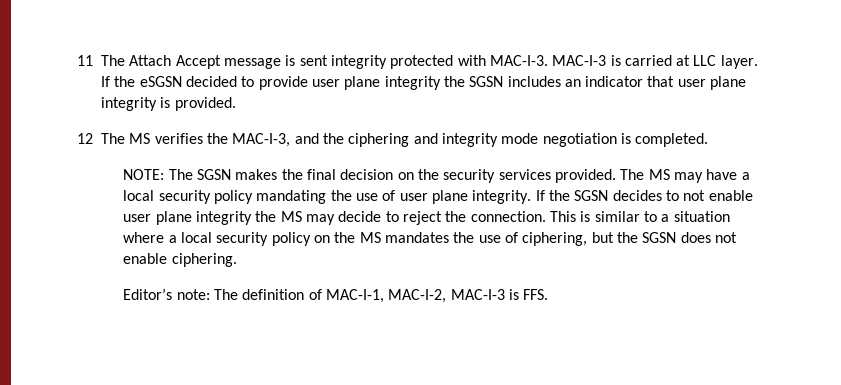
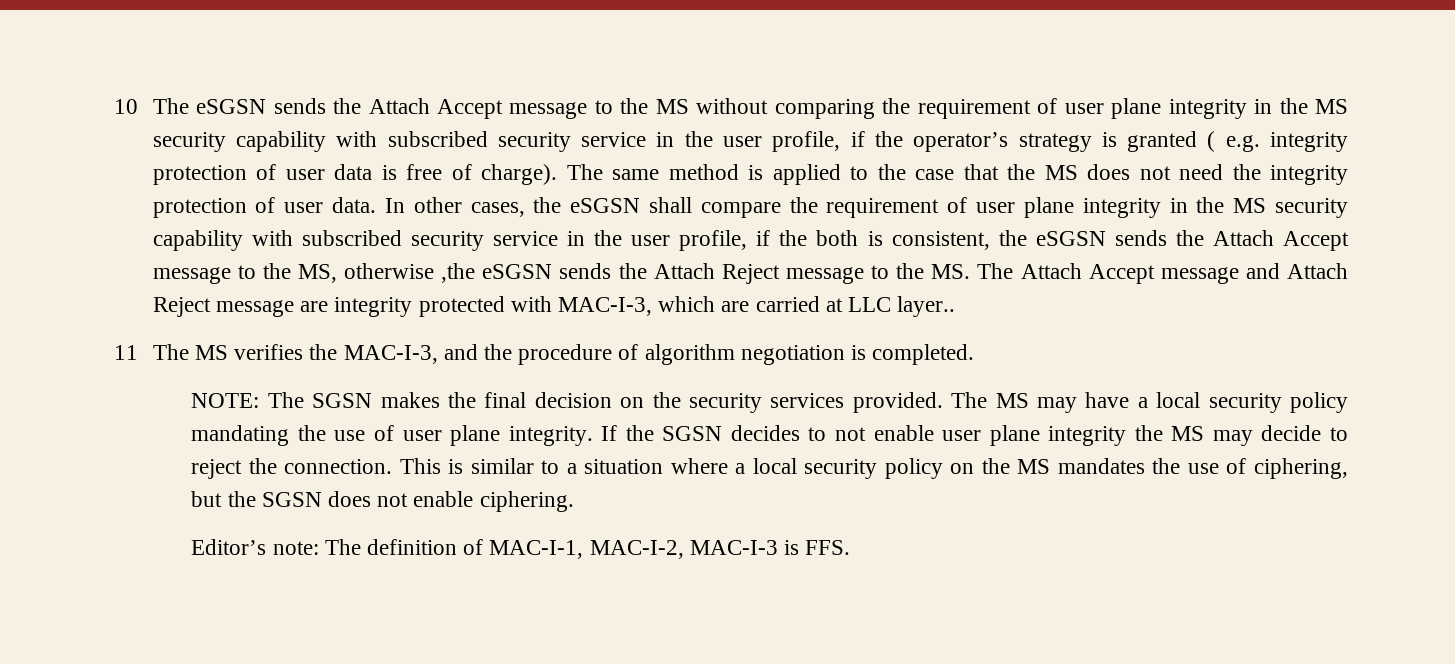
- 11 The Attach Accept message is sent integrity protected with MAC-I-3. MAC-I-3 is carried at LLC layer. If the eSGSN decided to provide user plane integrity the SGSN includes an indicator that user plane integrity is provided.
- 12 The MS verifies the MAC-I-3, and the ciphering and integrity mode negotiation is completed.
+ 10 The eSGSN sends the Attach Accept message to the MS without comparing the requirement of user plane integrity in the MS security capability with subscribed security service in the user profile, if the operator’s strategy is granted ( e.g. integrity protection of user data is free of charge). The same method is applied to the case that the MS does not need the integrity protection of user data. In other cases, the eSGSN shall compare the requirement of user plane integrity in the MS security capability with subscribed security service in the user profile, if the both is consistent, the eSGSN sends the Attach Accept message to the MS, otherwise ,the eSGSN sends the Attach Reject message to the MS. The Attach Accept message and Attach Reject message are integrity protected with MAC-I-3, which are carried at LLC layer..
+ 11 The MS verifies the MAC-I-3, and the procedure of algorithm negotiation is completed.

